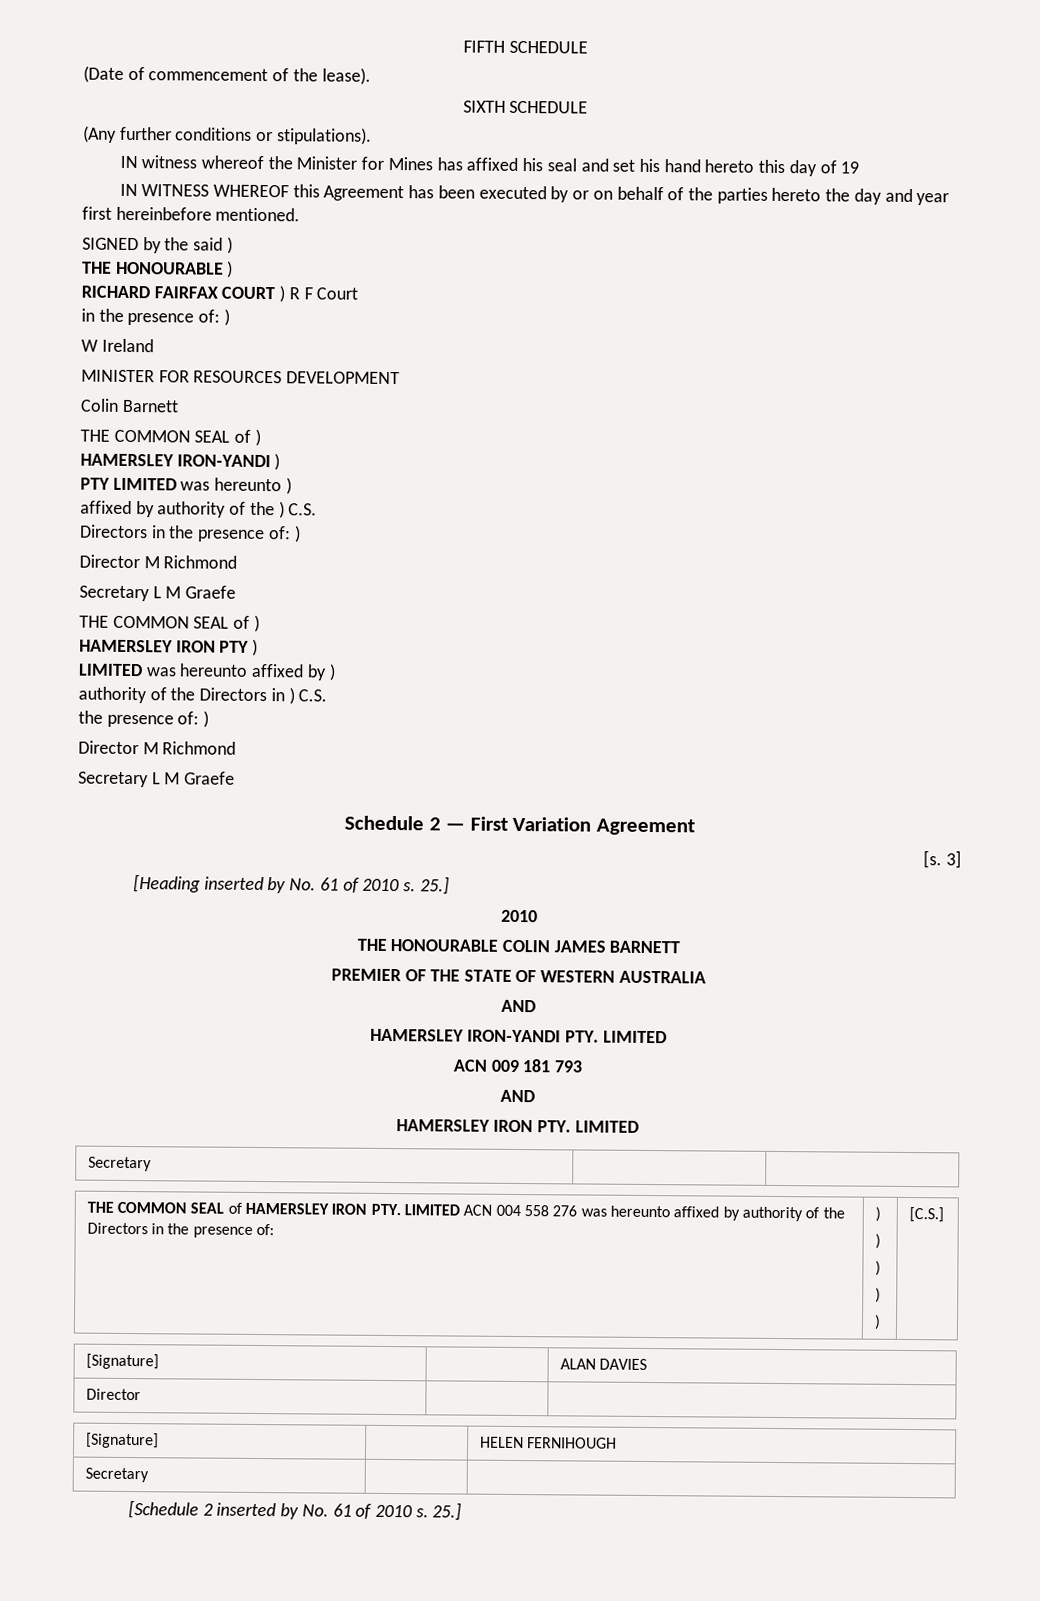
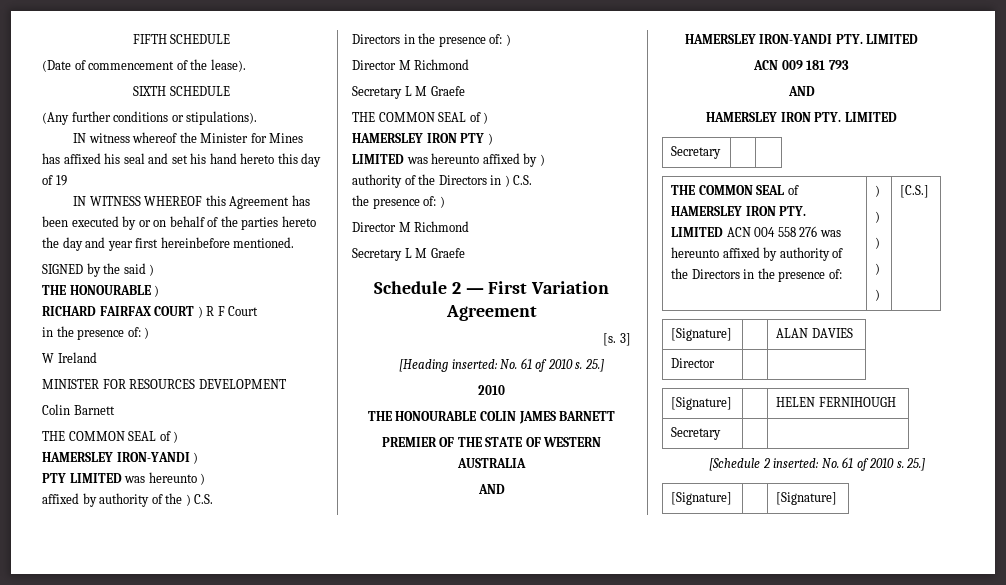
- [Heading inserted by No. 61 of 2010 s.
+ [Heading inserted: No. 61 of 2010 s.
- [Schedule 2 inserted by No. 61 of 2010 s. 25.]
+ [Schedule 2 inserted: No. 61 of 2010 s. 25.]
+ [Signature] | | [Signature]

